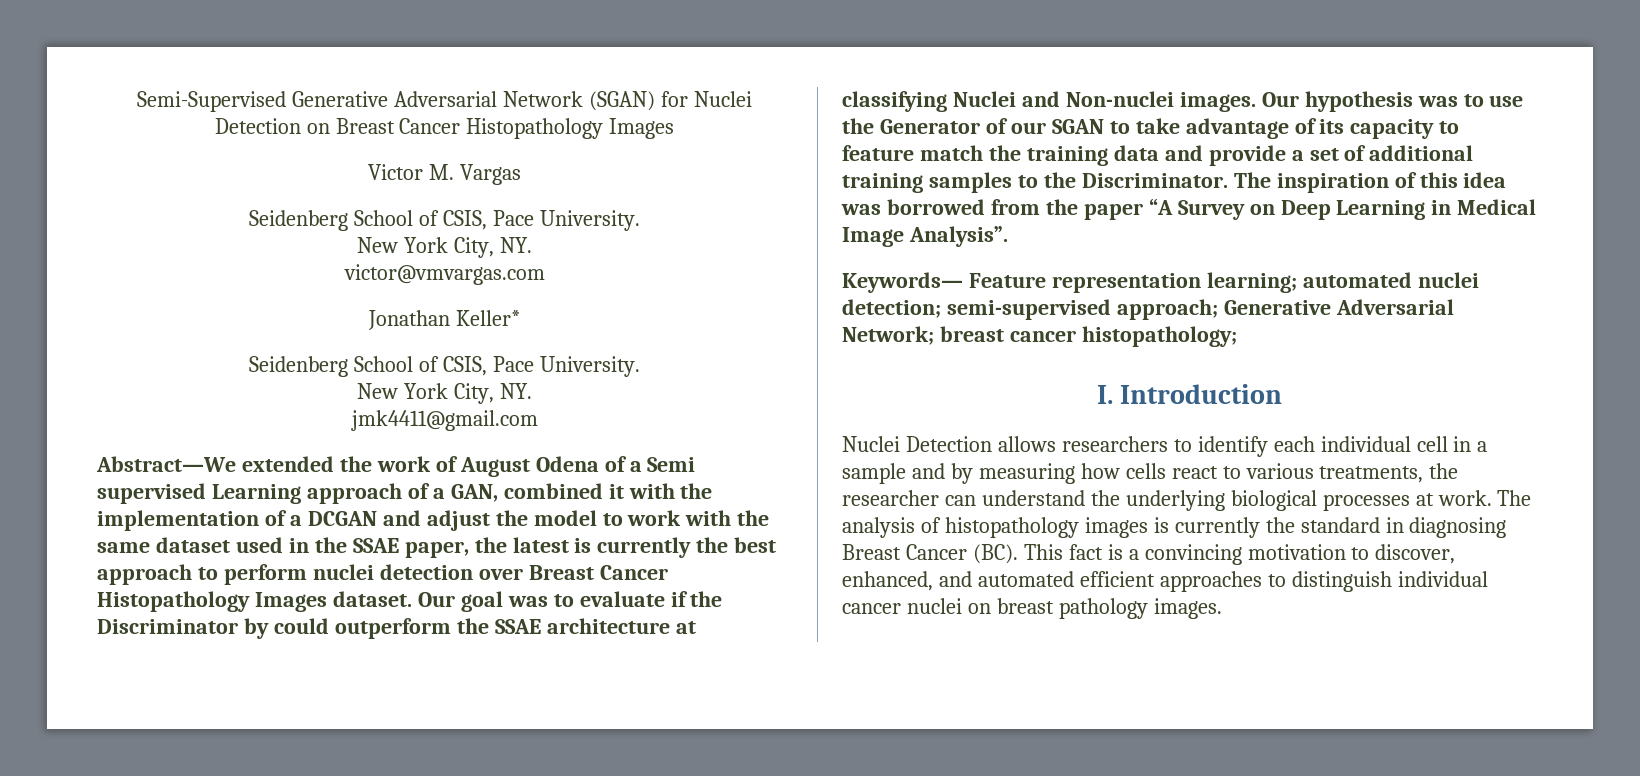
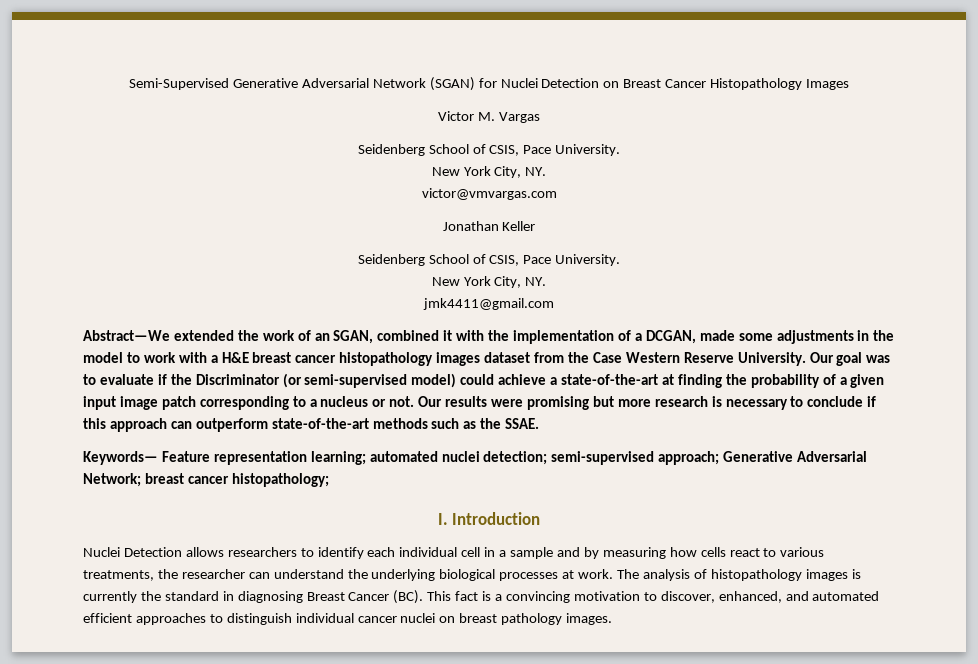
- Jonathan Keller*
+ Jonathan Keller
- Abstract—We extended the work of August Odena of a Semi supervised Learning approach of a GAN, combined it with the implementation of a DCGAN and adjust the model to work with the same dataset used in the SSAE paper, the latest is currently the best approach to perform nuclei detection over Breast Cancer Histopathology Images dataset.
+ Abstract—We extended the work of an SGAN, combined it with the implementation of a DCGAN, made some adjustments in the model to work with a H&E breast cancer histopathology images dataset from the Case Western Reserve University.
- Our goal was to evaluate if the Discriminator by could outperform the SSAE architecture at classifying Nuclei and Non-nuclei images. Our hypothesis was to use the Generator of our SGAN to take advantage of its capacity to feature match the training data and provide a set of additional training samples to the Discriminator. The inspiration of this idea was borrowed from the paper “A Survey on Deep Learning in Medical Image Analysis”.
+ Our goal was to evaluate if the Discriminator (or semi-supervised model) could achieve a state-of-the-art at finding the probability of a given input image patch corresponding to a nucleus or not. Our results were promising but more research is necessary to conclude if this approach can outperform state-of-the-art methods such as the SSAE.

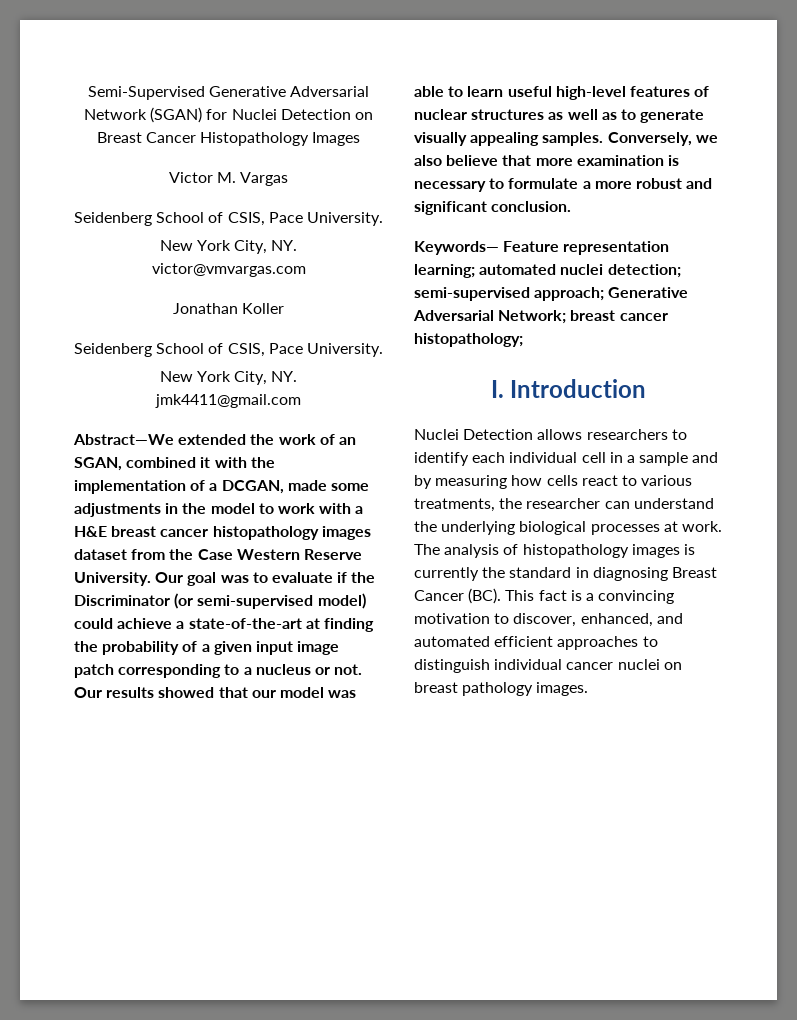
- Jonathan Keller
+ Jonathan Koller
- Our results were promising but more research is necessary to conclude if this approach can outperform state-of-the-art methods such as the SSAE.
+ Our results showed that our model was able to learn useful high-level features of nuclear structures as well as to generate visually appealing samples. Conversely, we also believe that more examination is necessary to formulate a more robust and significant conclusion.

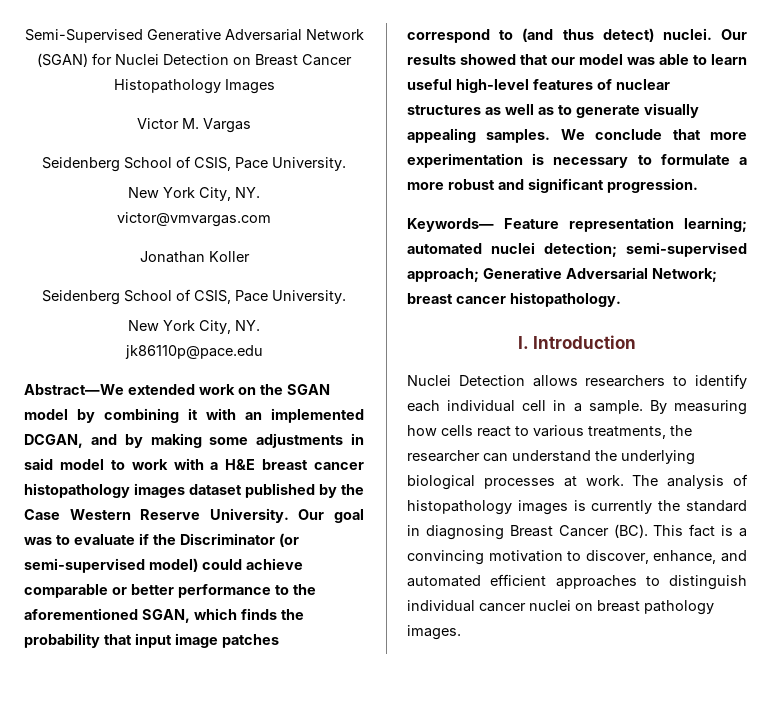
- jmk4411@gmail.com
+ jk86110p@pace.edu
- Abstract—We extended the work of an SGAN, combined it with the implementation of a DCGAN, made some adjustments in the model to work with a H&E breast cancer histopathology images dataset from the Case Western Reserve University.
+ Abstract—We extended work on the SGAN model by combining it with an implemented DCGAN, and by making some adjustments in said model to work with a H&E breast cancer histopathology images dataset published by the Case Western Reserve University.
- Our goal was to evaluate if the Discriminator (or semi-supervised model) could achieve a state-of-the-art at finding the probability of a given input image patch corresponding to a nucleus or not.
+ Our goal was to evaluate if the Discriminator (or semi-supervised model) could achieve comparable or better performance to the aforementioned SGAN, which finds the probability that input image patches correspond to (and thus detect) nuclei.
- Conversely, we also believe that more examination is necessary to formulate a more robust and significant conclusion.
+ We conclude that more experimentation is necessary to formulate a more robust and significant progression.
- Keywords— Feature representation learning; automated nuclei detection; semi-supervised approach; Generative Adversarial Network; breast cancer histopathology;
+ Keywords— Feature representation learning; automated nuclei detection; semi-supervised approach; Generative Adversarial Network; breast cancer histopathology.
- Nuclei Detection allows researchers to identify each individual cell in a sample and by measuring how cells react to various treatments, the researcher can understand the underlying biological processes at work.
+ Nuclei Detection allows researchers to identify each individual cell in a sample. By measuring how cells react to various treatments, the researcher can understand the underlying biological processes at work.
- The analysis of histopathology images is currently the standard in diagnosing Breast Cancer (BC). This fact is a convincing motivation to discover, enhanced, and automated efficient approaches to distinguish individual cancer nuclei on breast pathology images.
+ The analysis of histopathology images is currently the standard in diagnosing Breast Cancer (BC). This fact is a convincing motivation to discover, enhance, and automated efficient approaches to distinguish individual cancer nuclei on breast pathology images.

